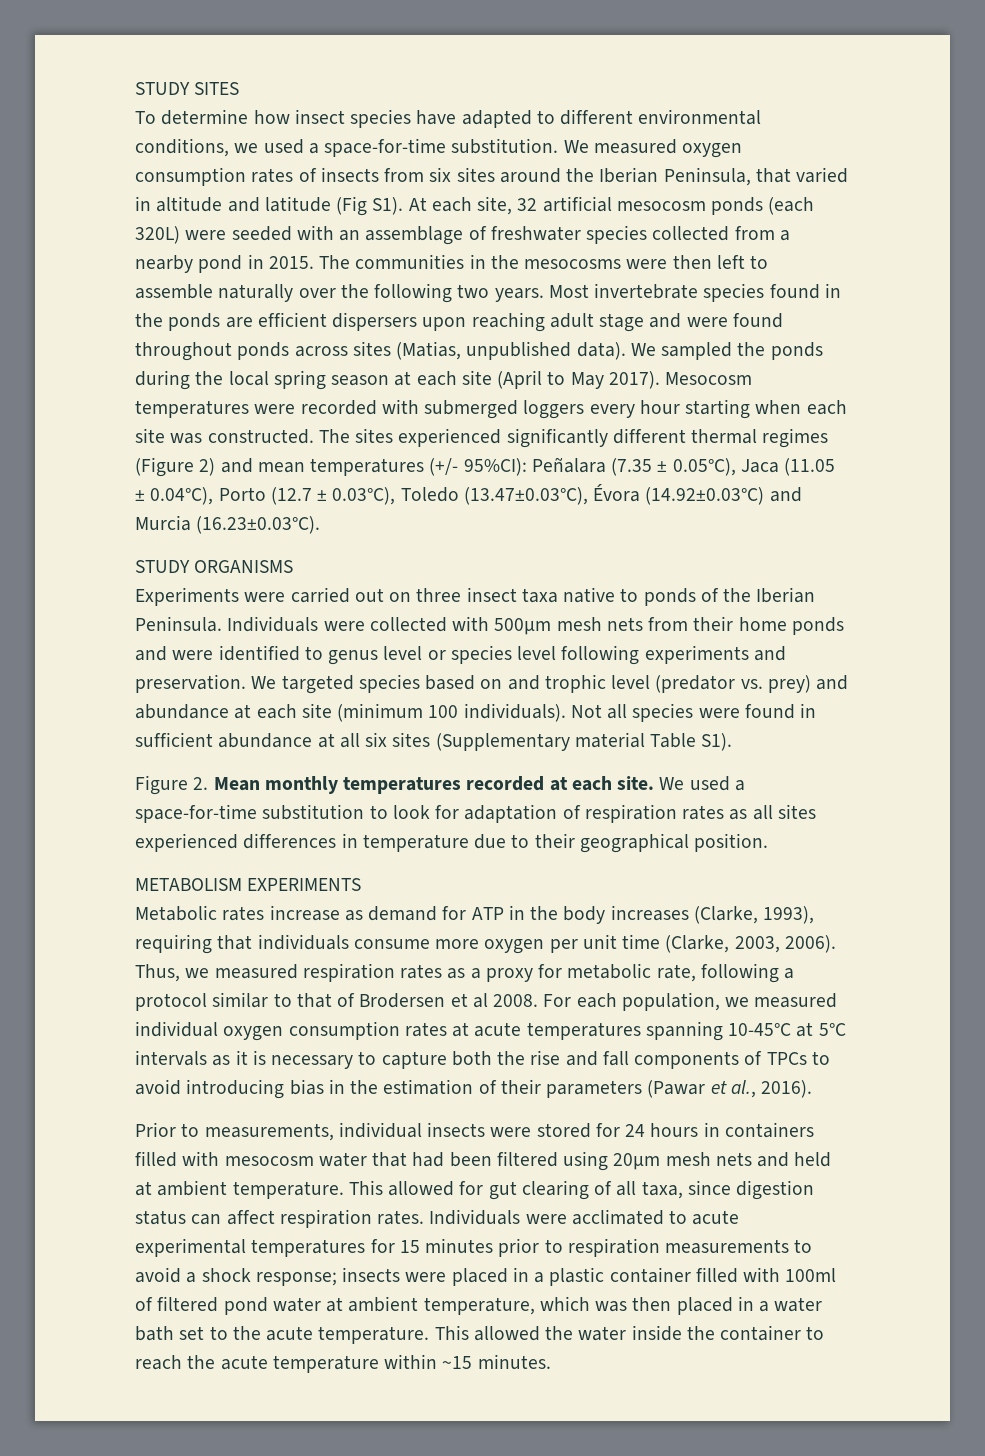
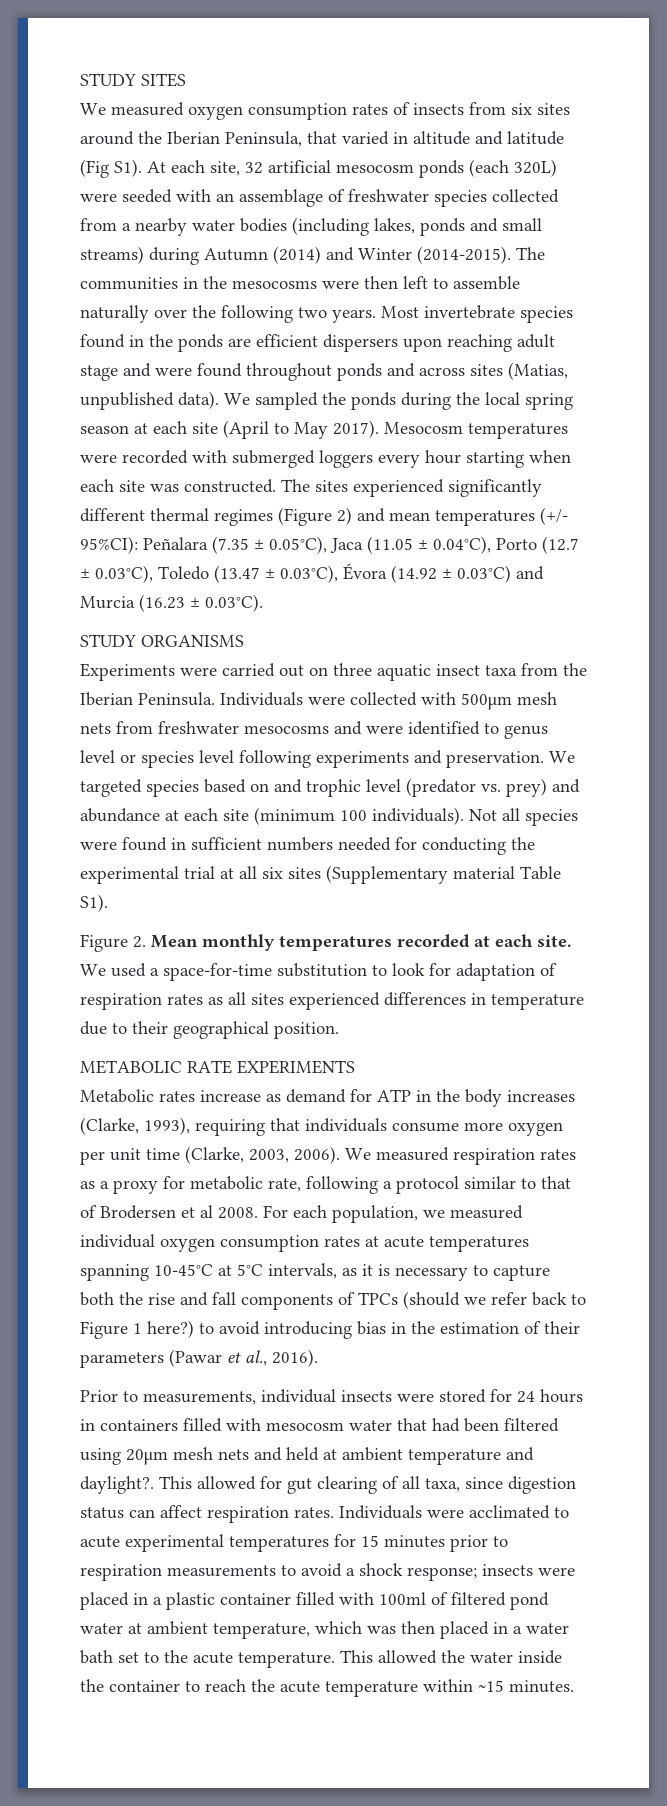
- To determine how insect species have adapted to different environmental conditions, we used a space-for-time substitution. We measured oxygen consumption rates of insects from six sites around the Iberian Peninsula, that varied in altitude and latitude (Fig S1). At each site, 32 artificial mesocosm ponds (each 320L) were seeded with an assemblage of freshwater species collected from a nearby pond in 2015.
+ We measured oxygen consumption rates of insects from six sites around the Iberian Peninsula, that varied in altitude and latitude (Fig S1). At each site, 32 artificial mesocosm ponds (each 320L) were seeded with an assemblage of freshwater species collected from a nearby water bodies (including lakes, ponds and small streams) during Autumn (2014) and Winter (2014-2015).
- Most invertebrate species found in the ponds are efficient dispersers upon reaching adult stage and were found throughout ponds across sites (Matias, unpublished data).
+ Most invertebrate species found in the ponds are efficient dispersers upon reaching adult stage and were found throughout ponds and across sites (Matias, unpublished data).
- The sites experienced significantly different thermal regimes (Figure 2) and mean temperatures (+/- 95%CI): Peñalara (7.35 ± 0.05°C), Jaca (11.05 ± 0.04°C), Porto (12.7 ± 0.03°C), Toledo (13.47±0.03°C), Évora (14.92±0.03°C) and Murcia (16.23±0.03°C).
+ The sites experienced significantly different thermal regimes (Figure 2) and mean temperatures (+/- 95%CI): Peñalara (7.35 ± 0.05°C), Jaca (11.05 ± 0.04°C), Porto (12.7 ± 0.03°C), Toledo (13.47 ± 0.03°C), Évora (14.92 ± 0.03°C) and Murcia (16.23 ± 0.03°C).
- Experiments were carried out on three insect taxa native to ponds of the Iberian Peninsula.
+ Experiments were carried out on three aquatic insect taxa from the Iberian Peninsula.
- Individuals were collected with 500μm mesh nets from their home ponds and were identified to genus level or species level following experiments and preservation.
+ Individuals were collected with 500μm mesh nets from freshwater mesocosms and were identified to genus level or species level following experiments and preservation.
- Not all species were found in sufficient abundance at all six sites (Supplementary material Table S1).
+ Not all species were found in sufficient numbers needed for conducting the experimental trial at all six sites (Supplementary material Table S1).
- METABOLISM EXPERIMENTS
+ METABOLIC RATE EXPERIMENTS
- Thus, we measured respiration rates as a proxy for metabolic rate, following a protocol similar to that of Brodersen et al 2008.
+ We measured respiration rates as a proxy for metabolic rate, following a protocol similar to that of Brodersen et al 2008.
- For each population, we measured individual oxygen consumption rates at acute temperatures spanning 10-45°C at 5°C intervals as it is necessary to capture both the rise and fall components of TPCs to avoid introducing bias in the estimation of their parameters (Pawar et al., 2016).
+ For each population, we measured individual oxygen consumption rates at acute temperatures spanning 10-45°C at 5°C intervals, as it is necessary to capture both the rise and fall components of TPCs (should we refer back to Figure 1 here?) to avoid introducing bias in the estimation of their parameters (Pawar et al., 2016).
- Prior to measurements, individual insects were stored for 24 hours in containers filled with mesocosm water that had been filtered using 20μm mesh nets and held at ambient temperature.
+ Prior to measurements, individual insects were stored for 24 hours in containers filled with mesocosm water that had been filtered using 20μm mesh nets and held at ambient temperature and daylight?.

